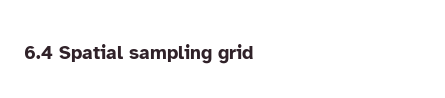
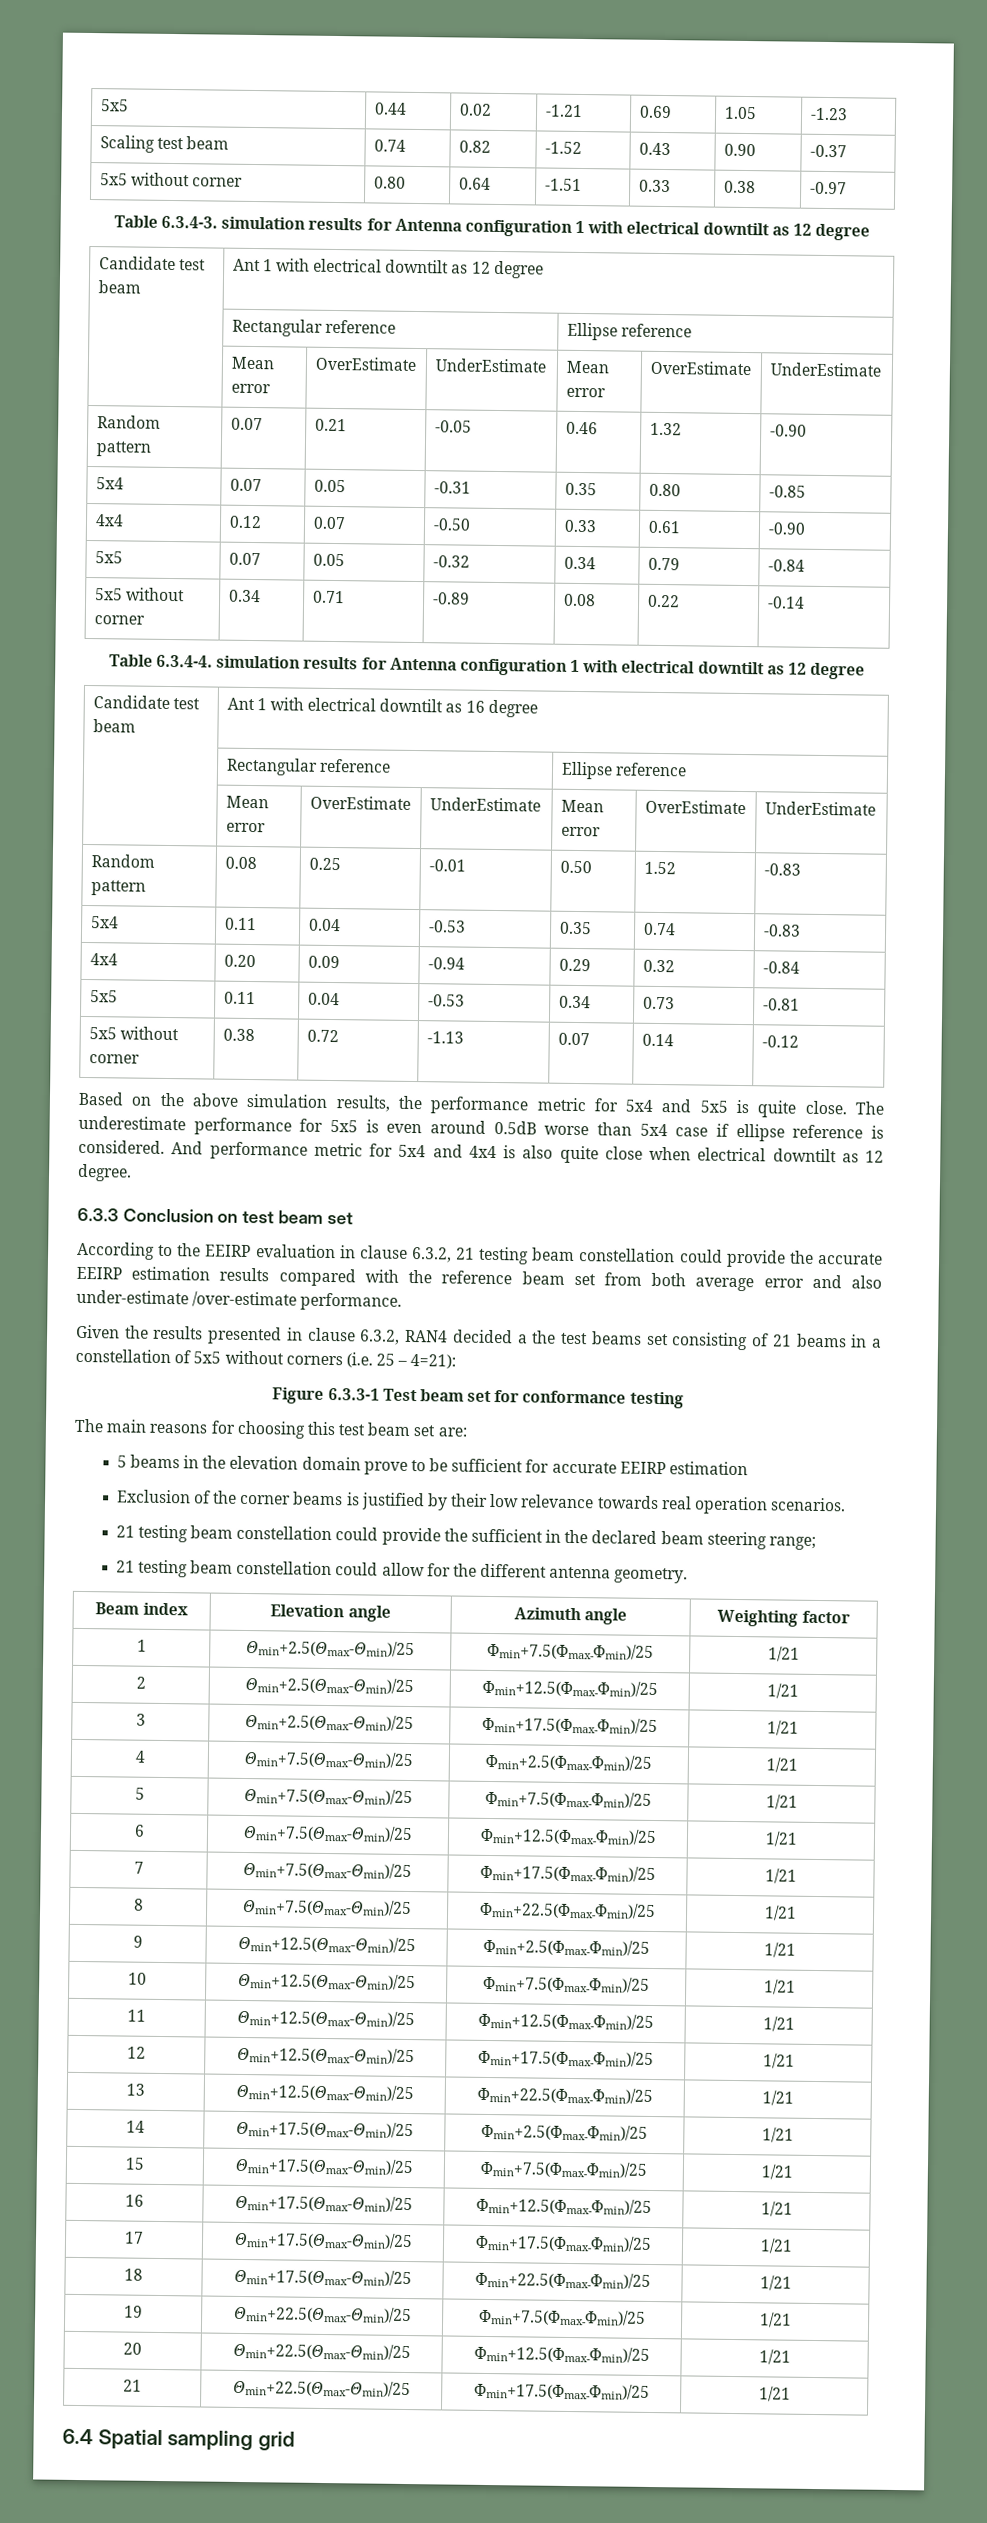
+ 5x5 | 0.44 | 0.02 | -1.21 | 0.69 | 1.05 | -1.23
+ Scaling test beam | 0.74 | 0.82 | -1.52 | 0.43 | 0.90 | -0.37
+ 5x5 without corner | 0.80 | 0.64 | -1.51 | 0.33 | 0.38 | -0.97
+ Table 6.3.4-3. simulation results for Antenna configuration 1 with electrical downtilt as 12 degree
+ Candidate test beam | Ant 1 with electrical downtilt as 12 degree
+ | Rectangular reference | Ellipse reference
+ | Mean error | OverEstimate | UnderEstimate | Mean error | OverEstimate | UnderEstimate
+ Random pattern | 0.07 | 0.21 | -0.05 | 0.46 | 1.32 | -0.90
+ 5x4 | 0.07 | 0.05 | -0.31 | 0.35 | 0.80 | -0.85
+ 4x4 | 0.12 | 0.07 | -0.50 | 0.33 | 0.61 | -0.90
+ 5x5 | 0.07 | 0.05 | -0.32 | 0.34 | 0.79 | -0.84
+ 5x5 without corner | 0.34 | 0.71 | -0.89 | 0.08 | 0.22 | -0.14
+ Table 6.3.4-4. simulation results for Antenna configuration 1 with electrical downtilt as 12 degree
+ Candidate test beam | Ant 1 with electrical downtilt as 16 degree
+ | Rectangular reference | Ellipse reference
+ | Mean error | OverEstimate | UnderEstimate | Mean error | OverEstimate | UnderEstimate
+ Random pattern | 0.08 | 0.25 | -0.01 | 0.50 | 1.52 | -0.83
+ 5x4 | 0.11 | 0.04 | -0.53 | 0.35 | 0.74 | -0.83
+ 4x4 | 0.20 | 0.09 | -0.94 | 0.29 | 0.32 | -0.84
+ 5x5 | 0.11 | 0.04 | -0.53 | 0.34 | 0.73 | -0.81
+ 5x5 without corner | 0.38 | 0.72 | -1.13 | 0.07 | 0.14 | -0.12
+ Based on the above simulation results, the performance metric for 5x4 and 5x5 is quite close. The underestimate performance for 5x5 is even around 0.5dB worse than 5x4 case if ellipse reference is considered. And performance metric for 5x4 and 4x4 is also quite close when electrical downtilt as 12 degree.
+ 6.3.3 Conclusion on test beam set
+ According to the EEIRP evaluation in clause 6.3.2, 21 testing beam constellation could provide the accurate EEIRP estimation results compared with the reference beam set from both average error and also under-estimate /over-estimate performance.
+ Given the results presented in clause 6.3.2, RAN4 decided a the test beams set consisting of 21 beams in a constellation of 5x5 without corners (i.e. 25 – 4=21):
+ Figure 6.3.3-1 Test beam set for conformance testing
+ The main reasons for choosing this test beam set are:
+ 5 beams in the elevation domain prove to be sufficient for accurate EEIRP estimation
+ Exclusion of the corner beams is justified by their low relevance towards real operation scenarios.
+ 21 testing beam constellation could provide the sufficient in the declared beam steering range;
+ 21 testing beam constellation could allow for the different antenna geometry.
+ Beam index | Elevation angle | Azimuth angle | Weighting factor
+ 1 | Θmin+2.5(Θmax-Θmin)/25 | Φmin+7.5(Φmax-Φmin)/25 | 1/21
+ 2 | Θmin+2.5(Θmax-Θmin)/25 | Φmin+12.5(Φmax-Φmin)/25 | 1/21
+ 3 | Θmin+2.5(Θmax-Θmin)/25 | Φmin+17.5(Φmax-Φmin)/25 | 1/21
+ 4 | Θmin+7.5(Θmax-Θmin)/25 | Φmin+2.5(Φmax-Φmin)/25 | 1/21
+ 5 | Θmin+7.5(Θmax-Θmin)/25 | Φmin+7.5(Φmax-Φmin)/25 | 1/21
+ 6 | Θmin+7.5(Θmax-Θmin)/25 | Φmin+12.5(Φmax-Φmin)/25 | 1/21
+ 7 | Θmin+7.5(Θmax-Θmin)/25 | Φmin+17.5(Φmax-Φmin)/25 | 1/21
+ 8 | Θmin+7.5(Θmax-Θmin)/25 | Φmin+22.5(Φmax-Φmin)/25 | 1/21
+ 9 | Θmin+12.5(Θmax-Θmin)/25 | Φmin+2.5(Φmax-Φmin)/25 | 1/21
+ 10 | Θmin+12.5(Θmax-Θmin)/25 | Φmin+7.5(Φmax-Φmin)/25 | 1/21
+ 11 | Θmin+12.5(Θmax-Θmin)/25 | Φmin+12.5(Φmax-Φmin)/25 | 1/21
+ 12 | Θmin+12.5(Θmax-Θmin)/25 | Φmin+17.5(Φmax-Φmin)/25 | 1/21
+ 13 | Θmin+12.5(Θmax-Θmin)/25 | Φmin+22.5(Φmax-Φmin)/25 | 1/21
+ 14 | Θmin+17.5(Θmax-Θmin)/25 | Φmin+2.5(Φmax-Φmin)/25 | 1/21
+ 15 | Θmin+17.5(Θmax-Θmin)/25 | Φmin+7.5(Φmax-Φmin)/25 | 1/21
+ 16 | Θmin+17.5(Θmax-Θmin)/25 | Φmin+12.5(Φmax-Φmin)/25 | 1/21
+ 17 | Θmin+17.5(Θmax-Θmin)/25 | Φmin+17.5(Φmax-Φmin)/25 | 1/21
+ 18 | Θmin+17.5(Θmax-Θmin)/25 | Φmin+22.5(Φmax-Φmin)/25 | 1/21
+ 19 | Θmin+22.5(Θmax-Θmin)/25 | Φmin+7.5(Φmax-Φmin)/25 | 1/21
+ 20 | Θmin+22.5(Θmax-Θmin)/25 | Φmin+12.5(Φmax-Φmin)/25 | 1/21
+ 21 | Θmin+22.5(Θmax-Θmin)/25 | Φmin+17.5(Φmax-Φmin)/25 | 1/21

